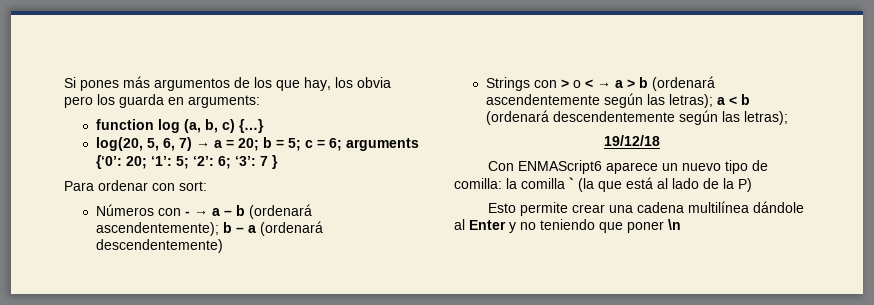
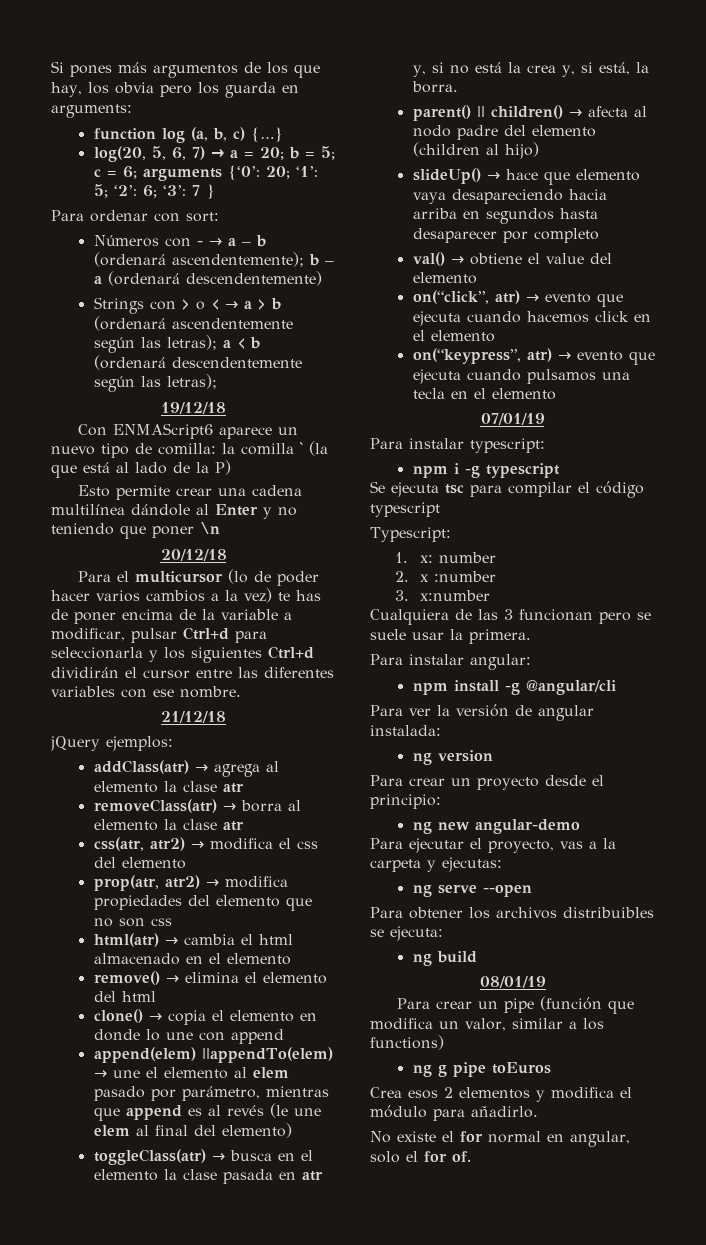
+ 20/12/18
+ Para el multicursor (lo de poder hacer varios cambios a la vez) te has de poner encima de la variable a modificar, pulsar Ctrl+d para seleccionarla y los siguientes Ctrl+d dividirán el cursor entre las diferentes variables con ese nombre.
+ 21/12/18
+ jQuery ejemplos:
+ addClass(atr) → agrega al elemento la clase atr
+ removeClass(atr) → borra al elemento la clase atr
+ css(atr, atr2) → modifica el css del elemento
+ prop(atr, atr2) → modifica propiedades del elemento que no son css
+ html(atr) → cambia el html almacenado en el elemento
+ remove() → elimina el elemento del html
+ clone() → copia el elemento en donde lo une con append
+ append(elem) ||appendTo(elem) → une el elemento al elem pasado por parámetro, mientras que append es al revés (le une elem al final del elemento)
+ toggleClass(atr) → busca en el elemento la clase pasada en atr y, si no está la crea y, si está, la borra.
+ parent() || children() → afecta al nodo padre del elemento (children al hijo)
+ slideUp() → hace que elemento vaya desapareciendo hacia arriba en segundos hasta desaparecer por completo
+ val() → obtiene el value del elemento
+ on(“click”, atr) → evento que ejecuta cuando hacemos click en el elemento
+ on(“keypress”, atr) → evento que ejecuta cuando pulsamos una tecla en el elemento
+ 07/01/19
+ Para instalar typescript:
+ npm i -g typescript
+ Se ejecuta tsc para compilar el código typescript
+ Typescript:
+ 1. x: number
+ 2. x :number
+ 3. x:number
+ Cualquiera de las 3 funcionan pero se suele usar la primera.
+ Para instalar angular:
+ npm install -g @angular/cli
+ Para ver la versión de angular instalada:
+ ng version
+ Para crear un proyecto desde el principio:
+ ng new angular-demo
+ Para ejecutar el proyecto, vas a la carpeta y ejecutas:
+ ng serve --open
+ Para obtener los archivos distribuibles se ejecuta:
+ ng build
+ 08/01/19
+ Para crear un pipe (función que modifica un valor, similar a los functions)
+ ng g pipe toEuros
+ Crea esos 2 elementos y modifica el módulo para añadirlo.
+ No existe el for normal en angular, solo el for of.

